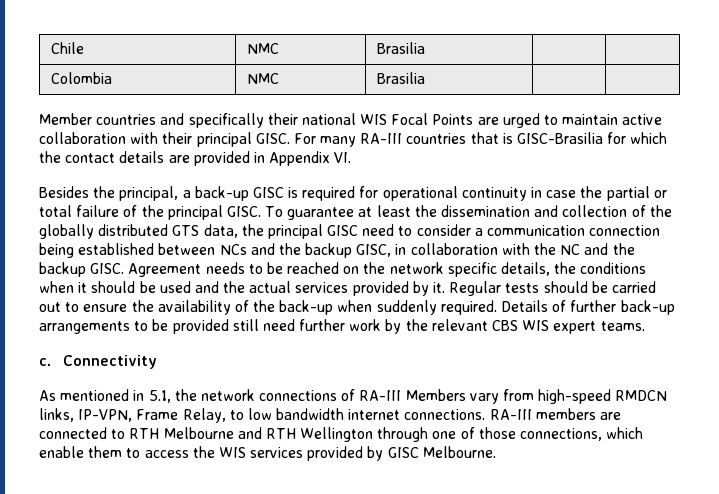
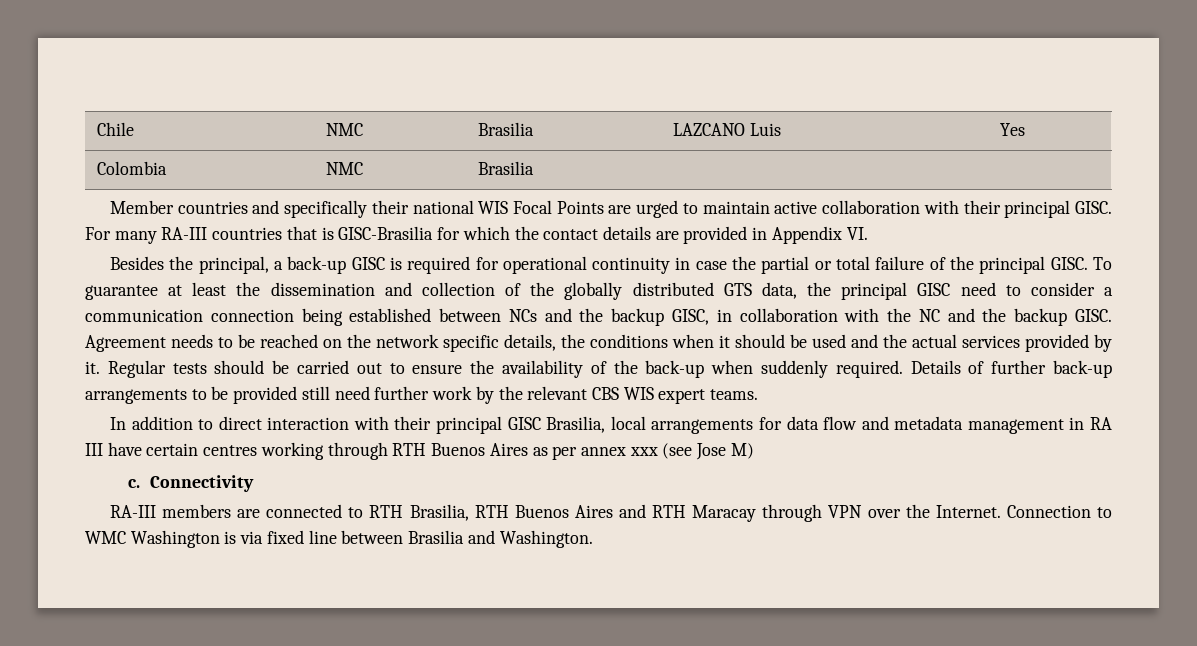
- Chile | NMC | Brasilia | |
+ Chile | NMC | Brasilia | LAZCANO Luis | Yes
+ In addition to direct interaction with their principal GISC Brasilia, local arrangements for data flow and metadata management in RA III have certain centres working through RTH Buenos Aires as per annex xxx (see Jose M)
  c. Connectivity
- As mentioned in 5.1, the network connections of RA-III Members vary from high-speed RMDCN links, IP-VPN, Frame Relay, to low bandwidth internet connections. RA-III members are connected to RTH Melbourne and RTH Wellington through one of those connections, which enable them to access the WIS services provided by GISC Melbourne.
+ RA-III members are connected to RTH Brasilia, RTH Buenos Aires and RTH Maracay through VPN over the Internet. Connection to WMC Washington is via fixed line between Brasilia and Washington.

